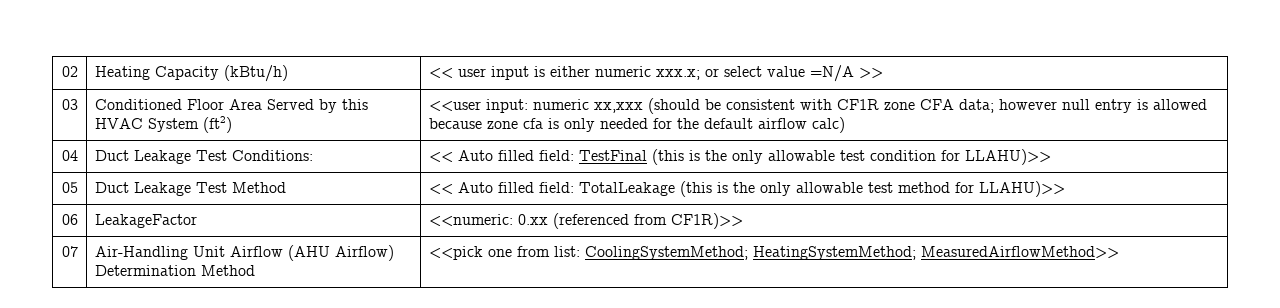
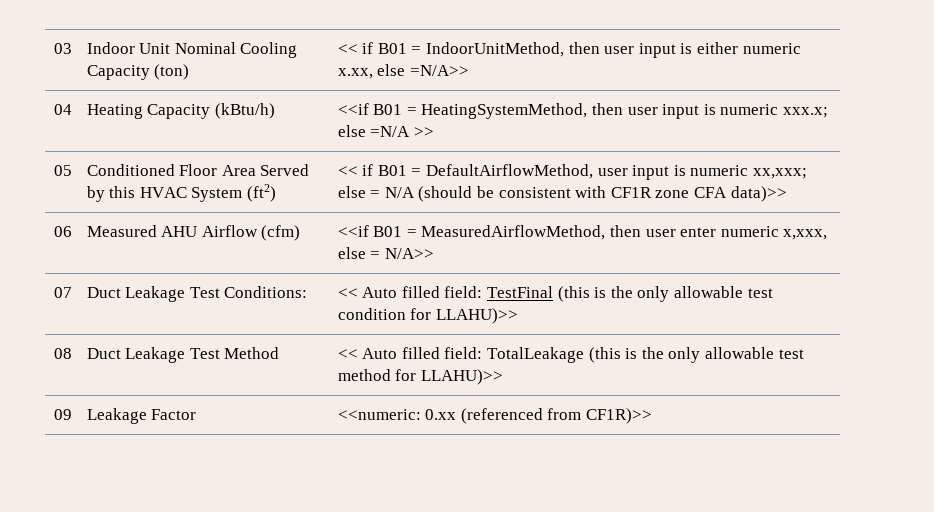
- 02 | Heating Capacity (kBtu/h) | << user input is either numeric xxx.x; or select value =N/A >>
+ 03 | Indoor Unit Nominal Cooling Capacity (ton) | << if B01 = IndoorUnitMethod, then user input is either numeric x.xx, else =N/A>>
+ 04 | Heating Capacity (kBtu/h) | <<if B01 = HeatingSystemMethod, then user input is numeric xxx.x; else =N/A >>
- 03 | Conditioned Floor Area Served by this HVAC System (ft2) | <<user input: numeric xx,xxx (should be consistent with CF1R zone CFA data; however null entry is allowed because zone cfa is only needed for the default airflow calc)
- 04 | Duct Leakage Test Conditions: | << Auto filled field: TestFinal (this is the only allowable test condition for LLAHU)>>
+ 05 | Conditioned Floor Area Served by this HVAC System (ft2) | << if B01 = DefaultAirflowMethod, user input is numeric xx,xxx; else = N/A (should be consistent with CF1R zone CFA data)>>
+ 06 | Measured AHU Airflow (cfm) | <<if B01 = MeasuredAirflowMethod, then user enter numeric x,xxx, else = N/A>>
+ 07 | Duct Leakage Test Conditions: | << Auto filled field: TestFinal (this is the only allowable test condition for LLAHU)>>
- 05 | Duct Leakage Test Method | << Auto filled field: TotalLeakage (this is the only allowable test method for LLAHU)>>
+ 08 | Duct Leakage Test Method | << Auto filled field: TotalLeakage (this is the only allowable test method for LLAHU)>>
- 06 | LeakageFactor | <<numeric: 0.xx (referenced from CF1R)>>
+ 09 | Leakage Factor | <<numeric: 0.xx (referenced from CF1R)>>
- 07 | Air-Handling Unit Airflow (AHU Airflow) Determination Method | <<pick one from list: CoolingSystemMethod; HeatingSystemMethod; MeasuredAirflowMethod>>

